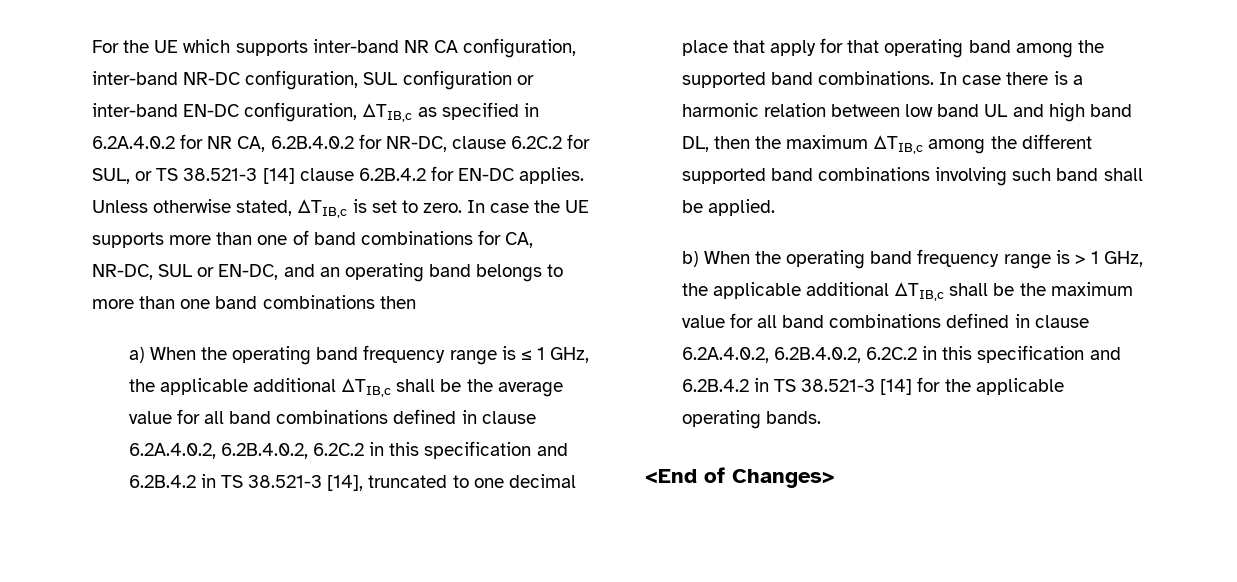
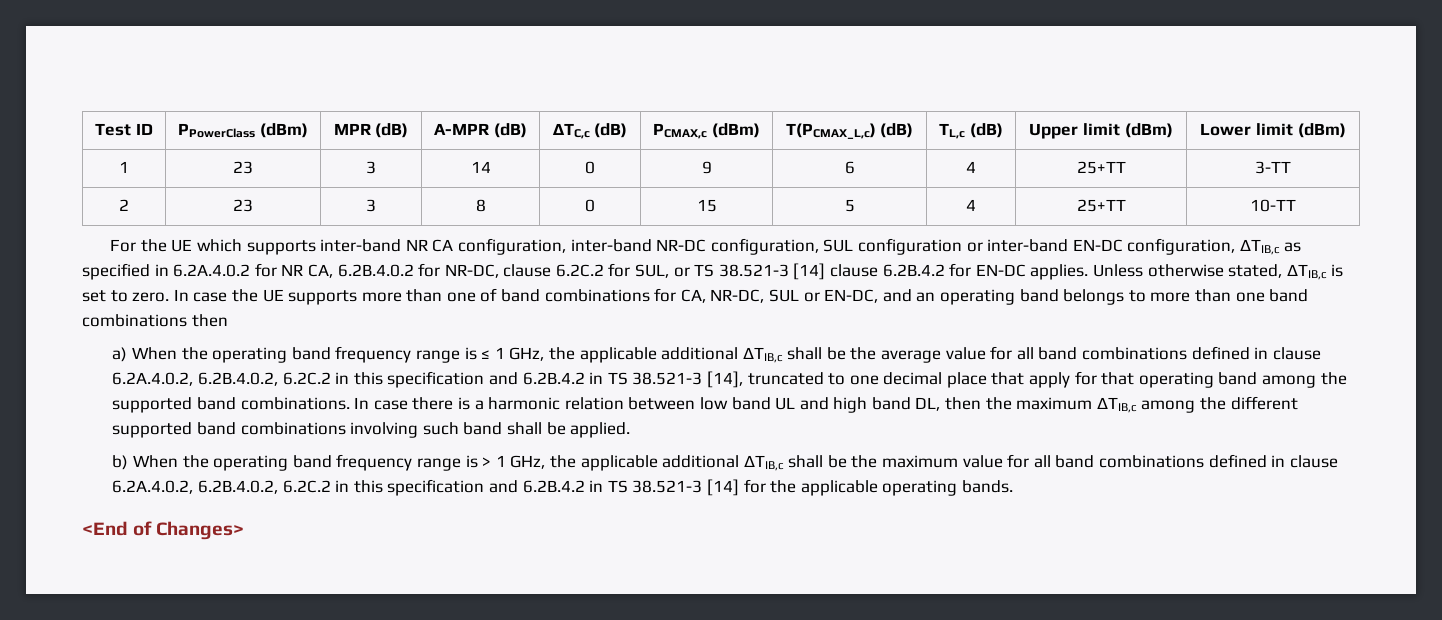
+ Test ID | PPowerClass (dBm) | MPR (dB) | A-MPR (dB) | ΔTC,c (dB) | PCMAX,c (dBm) | T(PCMAX_L,c) (dB) | TL,c (dB) | Upper limit (dBm) | Lower limit (dBm)
+ 1 | 23 | 3 | 14 | 0 | 9 | 6 | 4 | 25+TT | 3-TT
+ 2 | 23 | 3 | 8 | 0 | 15 | 5 | 4 | 25+TT | 10-TT

